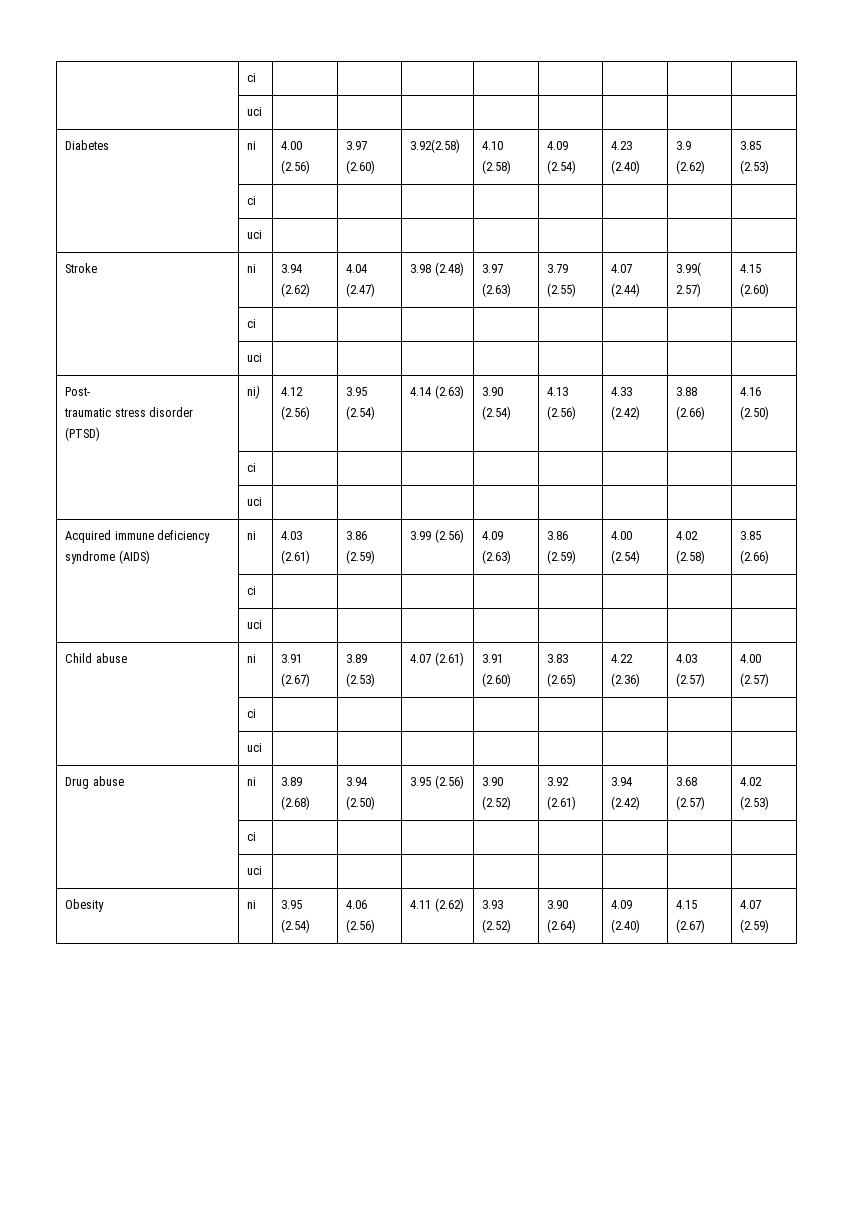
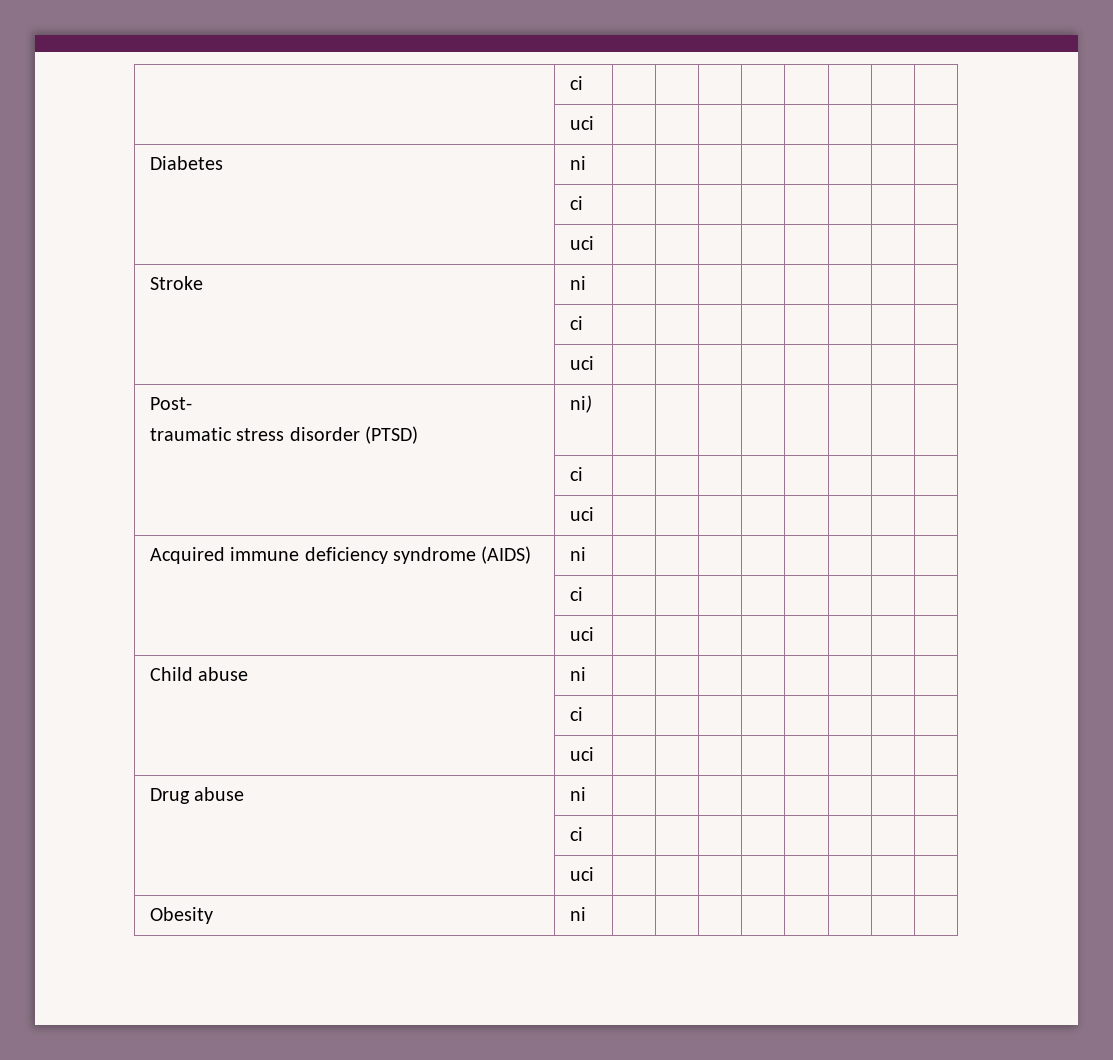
- Diabetes | ni | 4.00 (2.56) | 3.97 (2.60) | 3.92(2.58) | 4.10 (2.58) | 4.09 (2.54) | 4.23 (2.40) | 3.9 (2.62) | 3.85 (2.53)
+ Diabetes | ni | | | | | | | |
  | ci | | | | | | | |
  | uci | | | | | | | |
- Stroke | ni | 3.94 (2.62) | 4.04 (2.47) | 3.98 (2.48) | 3.97 (2.63) | 3.79 (2.55) | 4.07 (2.44) | 3.99( 2.57) | 4.15 (2.60)
+ Stroke | ni | | | | | | | |
  Post-
- traumatic stress disorder (PTSD) | ni) | 4.12 (2.56) | 3.95 (2.54) | 4.14 (2.63) | 3.90 (2.54) | 4.13 (2.56) | 4.33 (2.42) | 3.88 (2.66) | 4.16 (2.50)
+ traumatic stress disorder (PTSD) | ni) | | | | | | | |
- Acquired immune deficiency syndrome (AIDS) | ni | 4.03 (2.61) | 3.86 (2.59) | 3.99 (2.56) | 4.09 (2.63) | 3.86 (2.59) | 4.00 (2.54) | 4.02 (2.58) | 3.85 (2.66)
+ Acquired immune deficiency syndrome (AIDS) | ni | | | | | | | |
- Child abuse | ni | 3.91 (2.67) | 3.89 (2.53) | 4.07 (2.61) | 3.91 (2.60) | 3.83 (2.65) | 4.22 (2.36) | 4.03 (2.57) | 4.00 (2.57)
+ Child abuse | ni | | | | | | | |
- Drug abuse | ni | 3.89 (2.68) | 3.94 (2.50) | 3.95 (2.56) | 3.90 (2.52) | 3.92 (2.61) | 3.94 (2.42) | 3.68 (2.57) | 4.02 (2.53)
+ Drug abuse | ni | | | | | | | |
  | ci | | | | | | | |
  | uci | | | | | | | |
- Obesity | ni | 3.95 (2.54) | 4.06 (2.56) | 4.11 (2.62) | 3.93 (2.52) | 3.90 (2.64) | 4.09 (2.40) | 4.15 (2.67) | 4.07 (2.59)
+ Obesity | ni | | | | | | | |

